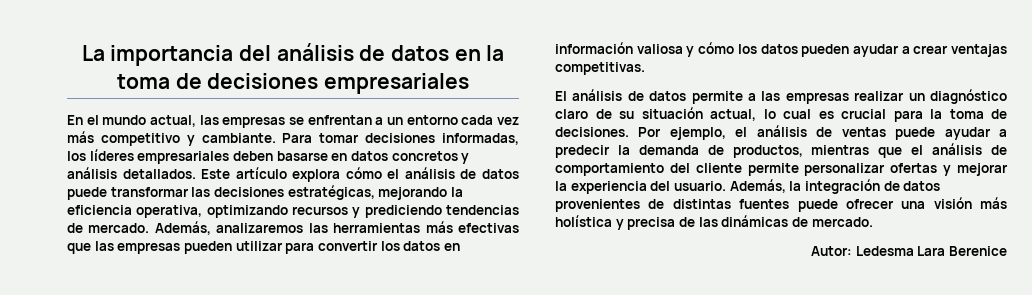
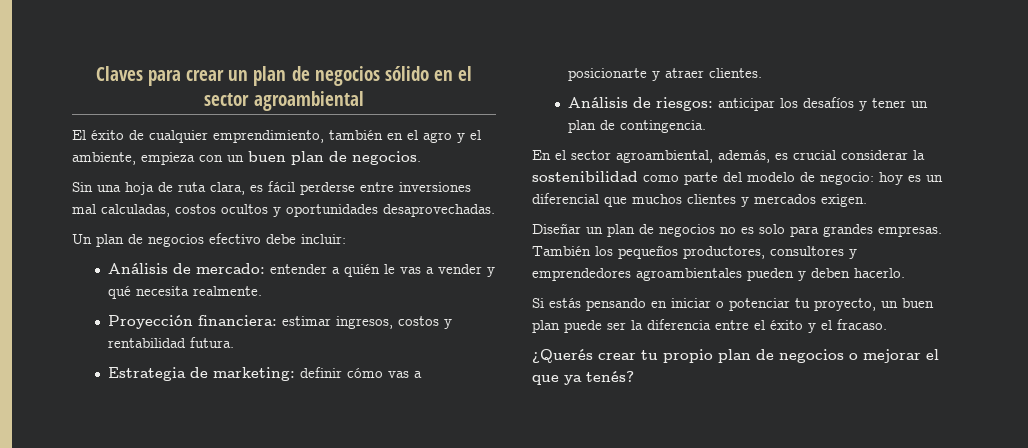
- La importancia del análisis de datos en la toma de decisiones empresariales
- En el mundo actual, las empresas se enfrentan a un entorno cada vez más competitivo y cambiante. Para tomar decisiones informadas, los líderes empresariales deben basarse en datos concretos y análisis detallados. Este artículo explora cómo el análisis de datos puede transformar las decisiones estratégicas, mejorando la eficiencia operativa, optimizando recursos y prediciendo tendencias de mercado. Además, analizaremos las herramientas más efectivas que las empresas pueden utilizar para convertir los datos en información valiosa y cómo los datos pueden ayudar a crear ventajas competitivas.
- El análisis de datos permite a las empresas realizar un diagnóstico claro de su situación actual, lo cual es crucial para la toma de decisiones. Por ejemplo, el análisis de ventas puede ayudar a predecir la demanda de productos, mientras que el análisis de comportamiento del cliente permite personalizar ofertas y mejorar la experiencia del usuario. Además, la integración de datos provenientes de distintas fuentes puede ofrecer una visión más holística y precisa de las dinámicas de mercado.
- Autor: Ledesma Lara Berenice
+ Claves para crear un plan de negocios sólido en el sector agroambiental
+ El éxito de cualquier emprendimiento, también en el agro y el ambiente, empieza con un buen plan de negocios.
+ Sin una hoja de ruta clara, es fácil perderse entre inversiones mal calculadas, costos ocultos y oportunidades desaprovechadas.
+ Un plan de negocios efectivo debe incluir:
+ Análisis de mercado: entender a quién le vas a vender y qué necesita realmente.
+ Proyección financiera: estimar ingresos, costos y rentabilidad futura.
+ Estrategia de marketing: definir cómo vas a posicionarte y atraer clientes.
+ Análisis de riesgos: anticipar los desafíos y tener un plan de contingencia.
+ En el sector agroambiental, además, es crucial considerar la sostenibilidad como parte del modelo de negocio: hoy es un diferencial que muchos clientes y mercados exigen.
+ Diseñar un plan de negocios no es solo para grandes empresas. También los pequeños productores, consultores y emprendedores agroambientales pueden y deben hacerlo.
+ Si estás pensando en iniciar o potenciar tu proyecto, un buen plan puede ser la diferencia entre el éxito y el fracaso.
+ ¿Querés crear tu propio plan de negocios o mejorar el que ya tenés?

